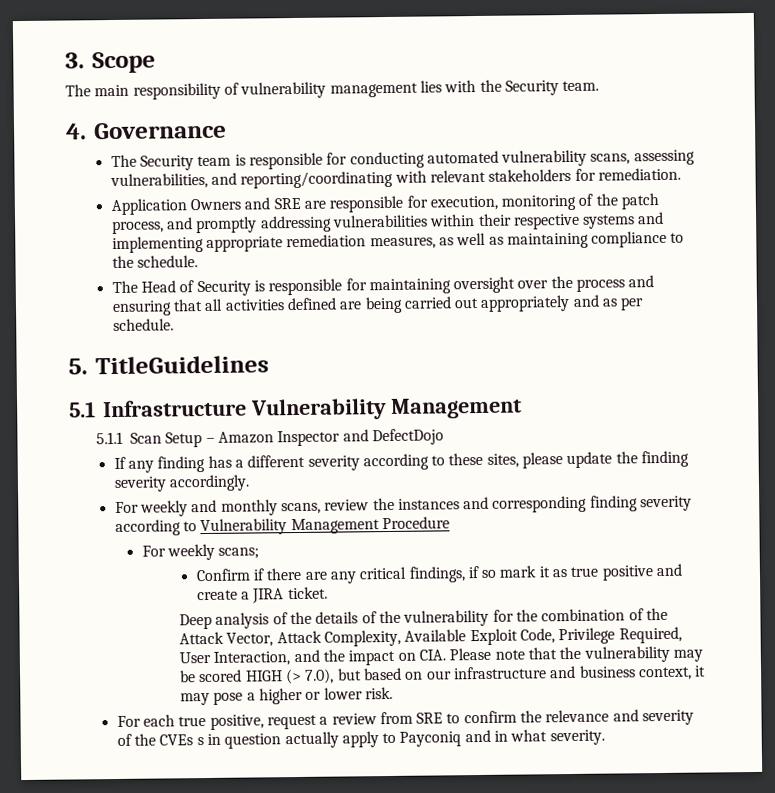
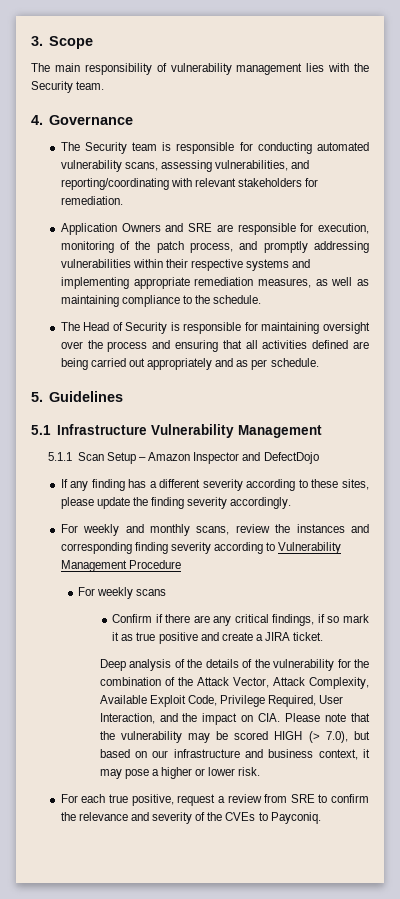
- 5. TitleGuidelines
+ 5. Guidelines
- For weekly scans;
+ For weekly scans
- For each true positive, request a review from SRE to confirm the relevance and severity of the CVEs s in question actually apply to Payconiq and in what severity.
+ For each true positive, request a review from SRE to confirm the relevance and severity of the CVEs to Payconiq.

